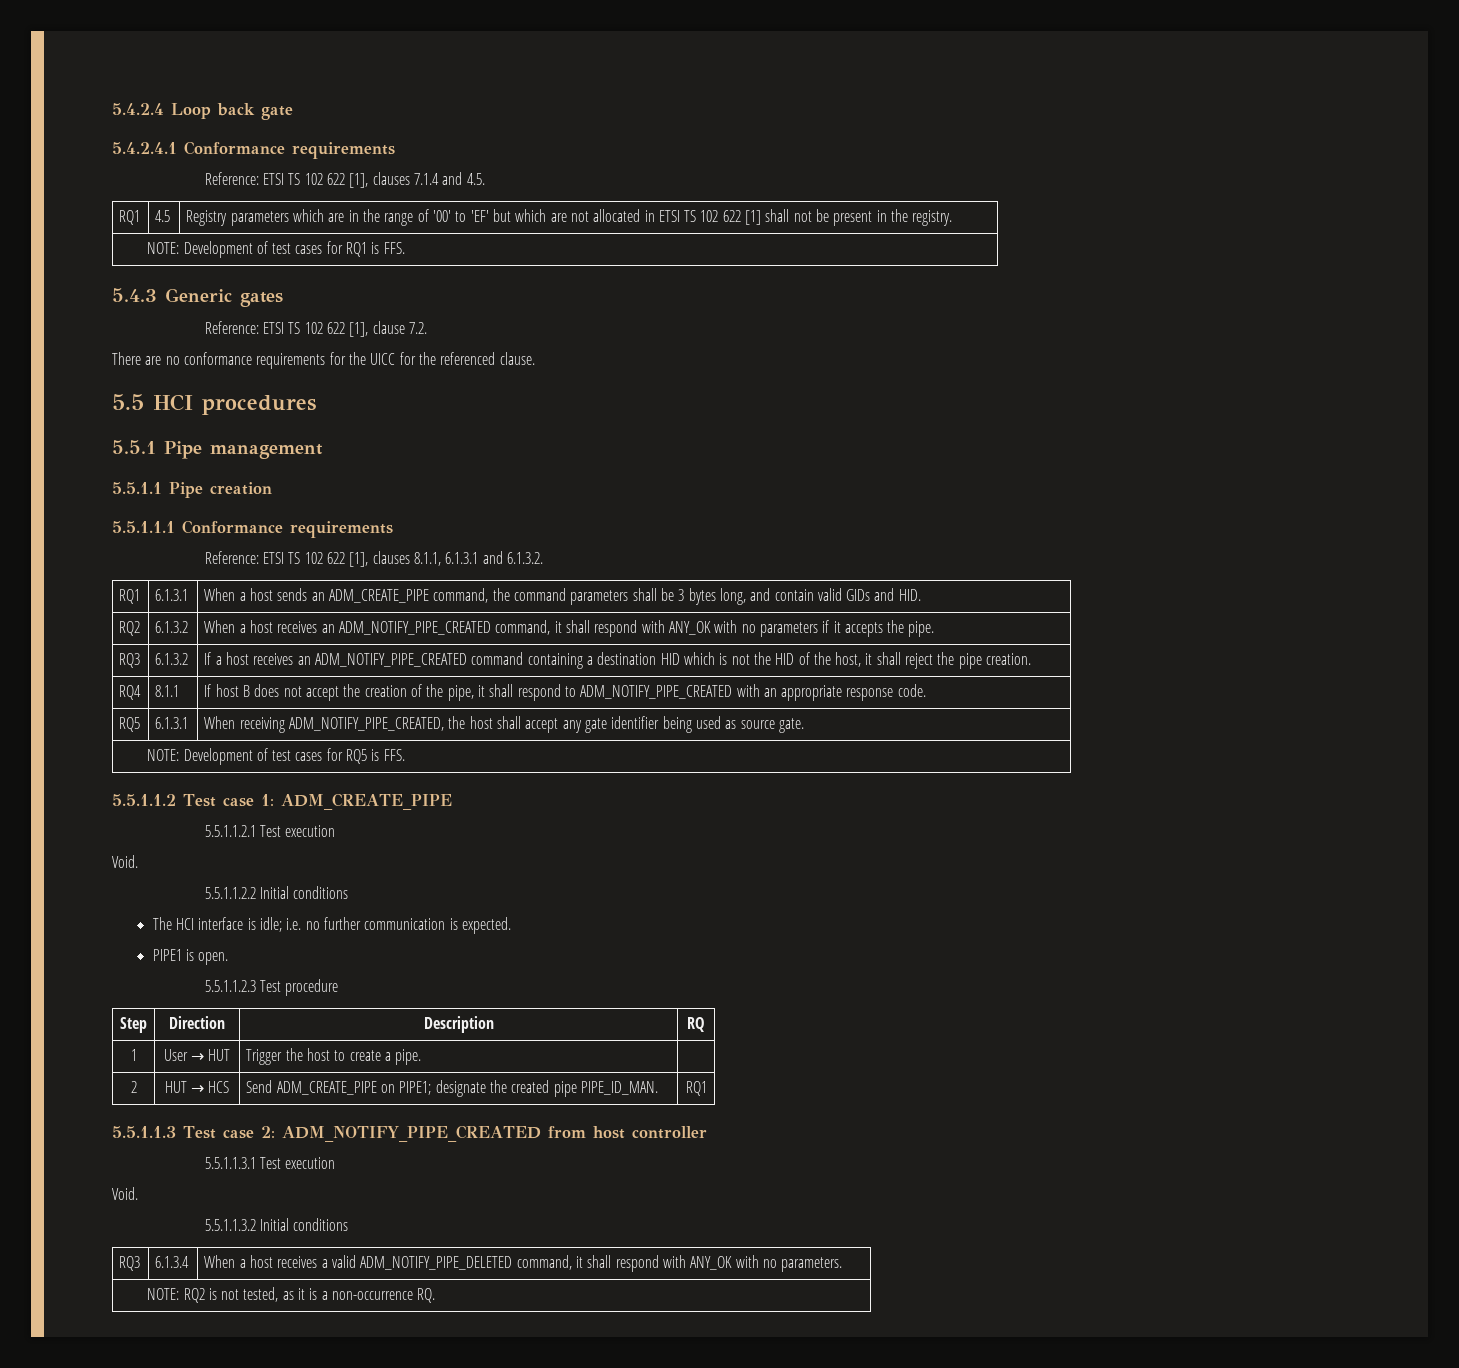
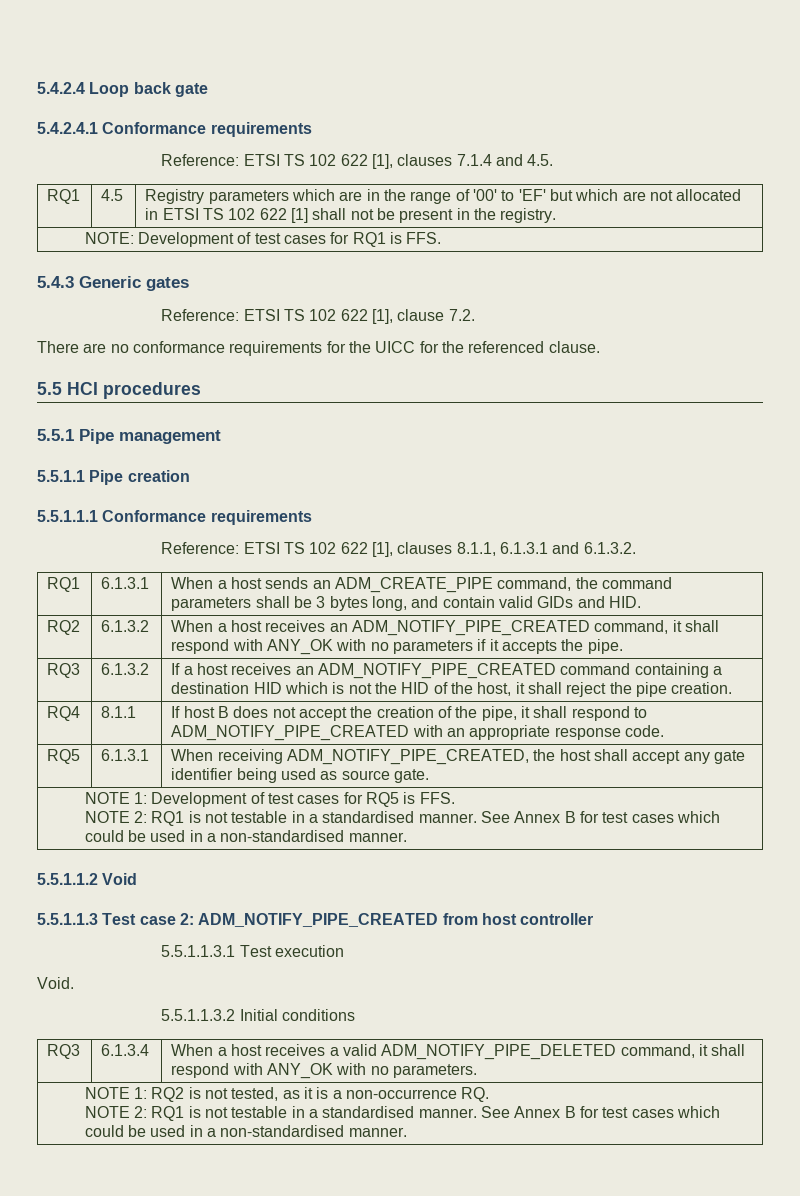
- NOTE: Development of test cases for RQ5 is FFS.
- 5.5.1.1.2 Test case 1: ADM_CREATE_PIPE
- 5.5.1.1.2.1 Test execution
- Void.
- 5.5.1.1.2.2 Initial conditions
- The HCI interface is idle; i.e. no further communication is expected.
- PIPE1 is open.
- 5.5.1.1.2.3 Test procedure
- Step | Direction | Description | RQ
- 1 | User → HUT | Trigger the host to create a pipe. |
- 2 | HUT → HCS | Send ADM_CREATE_PIPE on PIPE1; designate the created pipe PIPE_ID_MAN. | RQ1
+ NOTE 1: Development of test cases for RQ5 is FFS.
+ NOTE 2: RQ1 is not testable in a standardised manner. See Annex B for test cases which could be used in a non-standardised manner.
+ 5.5.1.1.2 Void
- NOTE: RQ2 is not tested, as it is a non-occurrence RQ.
+ NOTE 1: RQ2 is not tested, as it is a non-occurrence RQ.
+ NOTE 2: RQ1 is not testable in a standardised manner. See Annex B for test cases which could be used in a non-standardised manner.

